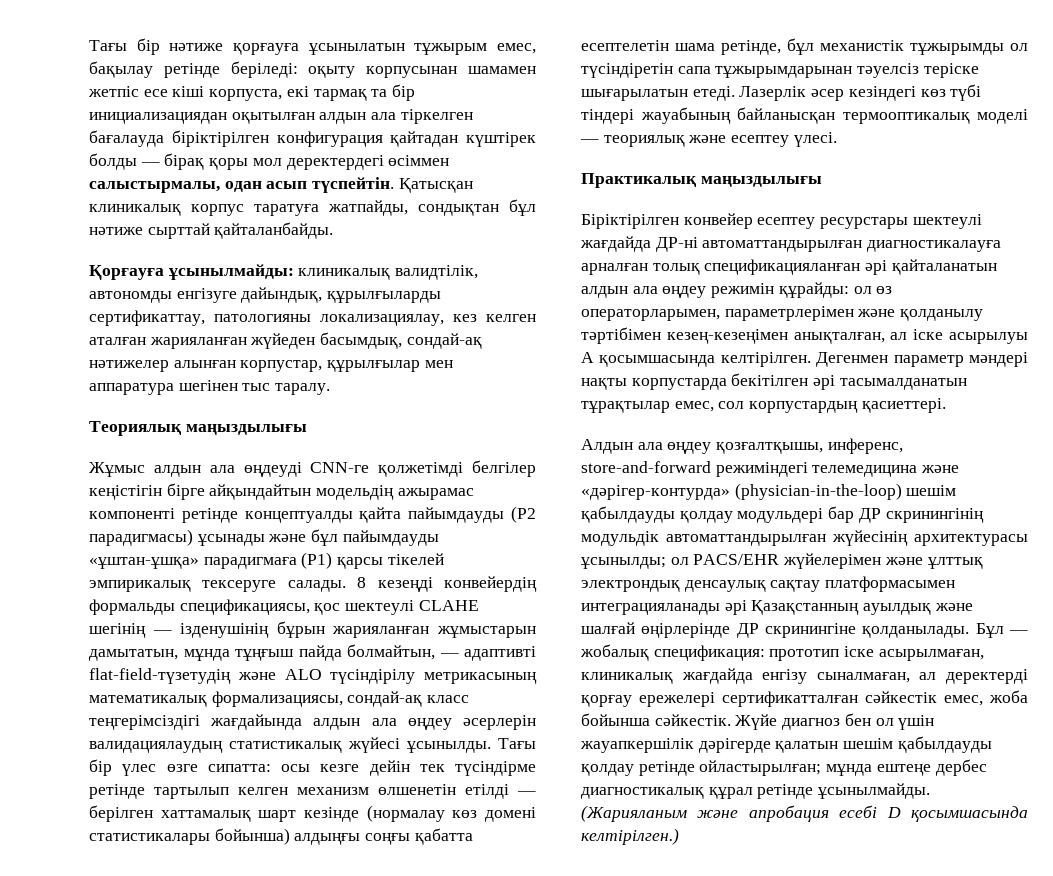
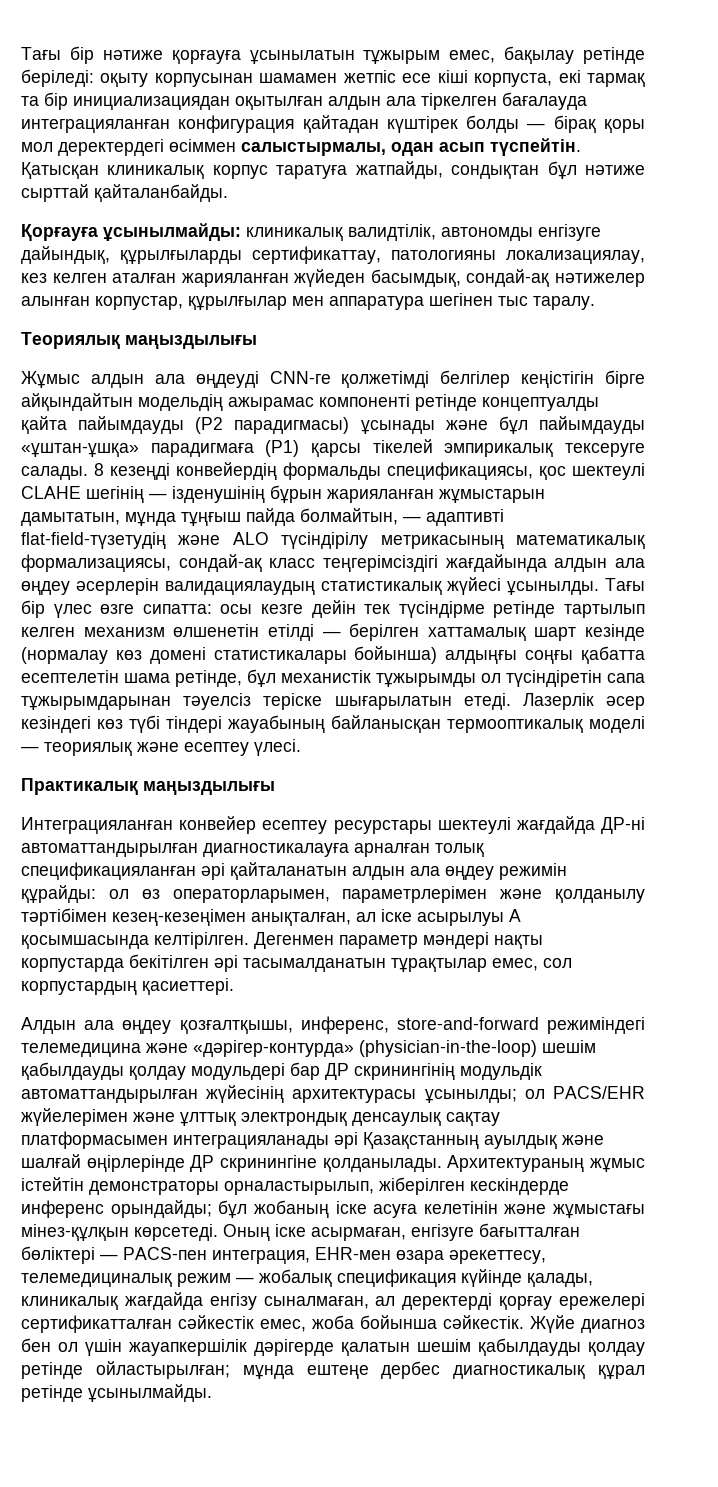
- Тағы бір нәтиже қорғауға ұсынылатын тұжырым емес, бақылау ретінде беріледі: оқыту корпусынан шамамен жетпіс есе кіші корпуста, екі тармақ та бір инициализациядан оқытылған алдын ала тіркелген бағалауда біріктірілген конфигурация қайтадан күштірек болды — бірақ қоры мол деректердегі өсіммен салыстырмалы, одан асып түспейтін.
+ Тағы бір нәтиже қорғауға ұсынылатын тұжырым емес, бақылау ретінде беріледі: оқыту корпусынан шамамен жетпіс есе кіші корпуста, екі тармақ та бір инициализациядан оқытылған алдын ала тіркелген бағалауда интеграцияланған конфигурация қайтадан күштірек болды — бірақ қоры мол деректердегі өсіммен салыстырмалы, одан асып түспейтін.
- Біріктірілген конвейер есептеу ресурстары шектеулі жағдайда ДР-ні автоматтандырылған диагностикалауға арналған толық спецификацияланған әрі қайталанатын алдын ала өңдеу режимін құрайды: ол өз операторларымен, параметрлерімен және қолданылу тәртібімен кезең-кезеңімен анықталған, ал іске асырылуы А қосымшасында келтірілген.
+ Интеграцияланған конвейер есептеу ресурстары шектеулі жағдайда ДР-ні автоматтандырылған диагностикалауға арналған толық спецификацияланған әрі қайталанатын алдын ала өңдеу режимін құрайды: ол өз операторларымен, параметрлерімен және қолданылу тәртібімен кезең-кезеңімен анықталған, ал іске асырылуы А қосымшасында келтірілген.
- Бұл — жобалық спецификация: прототип іске асырылмаған, клиникалық жағдайда енгізу сыналмаған, ал деректерді қорғау ережелері сертификатталған сәйкестік емес, жоба бойынша сәйкестік.
+ Архитектураның жұмыс істейтін демонстраторы орналастырылып, жіберілген кескіндерде инференс орындайды; бұл жобаның іске асуға келетінін және жұмыстағы мінез-құлқын көрсетеді. Оның іске асырмаған, енгізуге бағытталған бөліктері — PACS-пен интеграция, EHR-мен өзара әрекеттесу, телемедициналық режим — жобалық спецификация күйінде қалады, клиникалық жағдайда енгізу сыналмаған, ал деректерді қорғау ережелері сертификатталған сәйкестік емес, жоба бойынша сәйкестік.
- (Жарияланым және апробация есебі D қосымшасында келтірілген.)

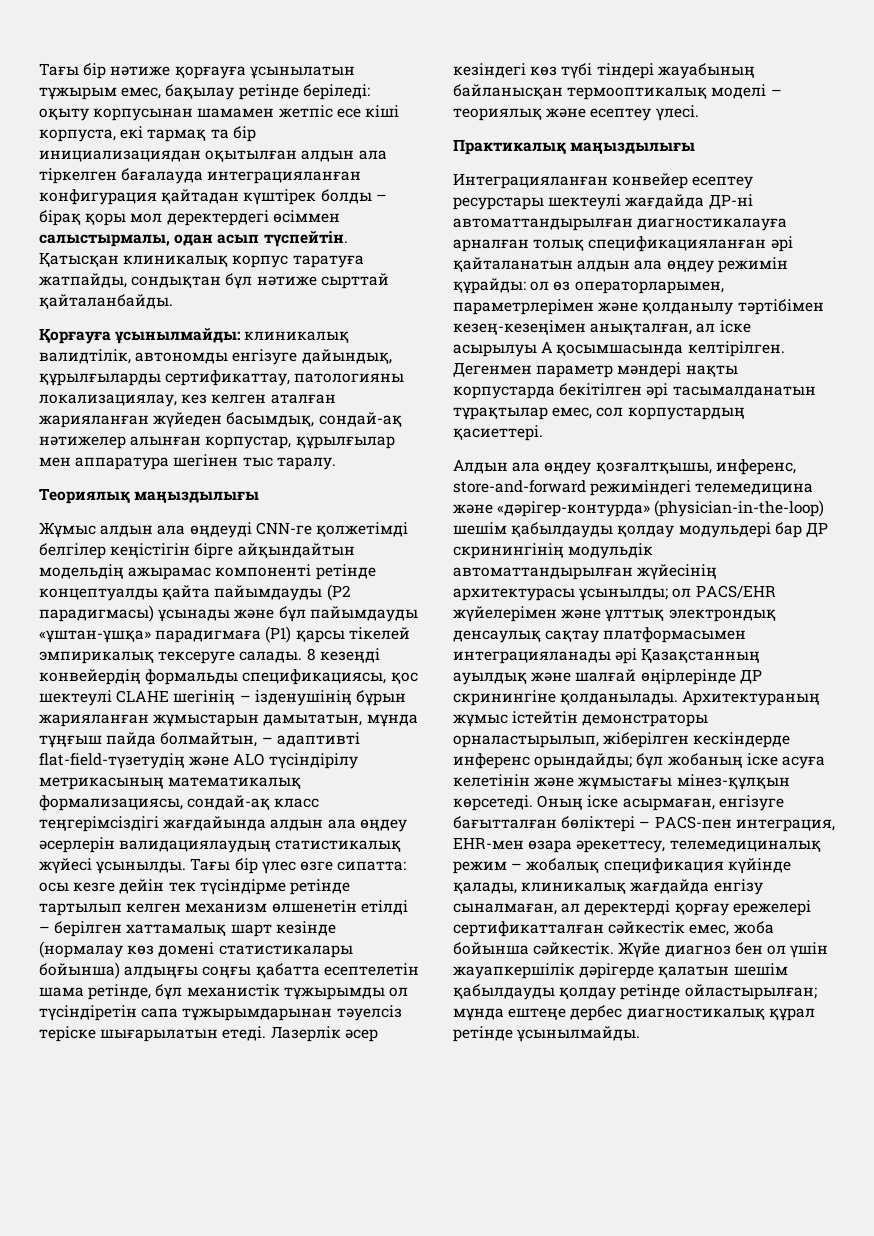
- Тағы бір нәтиже қорғауға ұсынылатын тұжырым емес, бақылау ретінде беріледі: оқыту корпусынан шамамен жетпіс есе кіші корпуста, екі тармақ та бір инициализациядан оқытылған алдын ала тіркелген бағалауда интеграцияланған конфигурация қайтадан күштірек болды — бірақ қоры мол деректердегі өсіммен салыстырмалы, одан асып түспейтін.
+ Тағы бір нәтиже қорғауға ұсынылатын тұжырым емес, бақылау ретінде беріледі: оқыту корпусынан шамамен жетпіс есе кіші корпуста, екі тармақ та бір инициализациядан оқытылған алдын ала тіркелген бағалауда интеграцияланған конфигурация қайтадан күштірек болды – бірақ қоры мол деректердегі өсіммен салыстырмалы, одан асып түспейтін.
- 8 кезеңді конвейердің формальды спецификациясы, қос шектеулі CLAHE шегінің — ізденушінің бұрын жарияланған жұмыстарын дамытатын, мұнда тұңғыш пайда болмайтын, — адаптивті flat-field-түзетудің және ALO түсіндірілу метрикасының математикалық формализациясы, сондай-ақ класс теңгерімсіздігі жағдайында алдын ала өңдеу әсерлерін валидациялаудың статистикалық жүйесі ұсынылды.
+ 8 кезеңді конвейердің формальды спецификациясы, қос шектеулі CLAHE шегінің – ізденушінің бұрын жарияланған жұмыстарын дамытатын, мұнда тұңғыш пайда болмайтын, – адаптивті flat-field-түзетудің және ALO түсіндірілу метрикасының математикалық формализациясы, сондай-ақ класс теңгерімсіздігі жағдайында алдын ала өңдеу әсерлерін валидациялаудың статистикалық жүйесі ұсынылды.
- Тағы бір үлес өзге сипатта: осы кезге дейін тек түсіндірме ретінде тартылып келген механизм өлшенетін етілді — берілген хаттамалық шарт кезінде (нормалау көз домені статистикалары бойынша) алдыңғы соңғы қабатта есептелетін шама ретінде, бұл механистік тұжырымды ол түсіндіретін сапа тұжырымдарынан тәуелсіз теріске шығарылатын етеді.
+ Тағы бір үлес өзге сипатта: осы кезге дейін тек түсіндірме ретінде тартылып келген механизм өлшенетін етілді – берілген хаттамалық шарт кезінде (нормалау көз домені статистикалары бойынша) алдыңғы соңғы қабатта есептелетін шама ретінде, бұл механистік тұжырымды ол түсіндіретін сапа тұжырымдарынан тәуелсіз теріске шығарылатын етеді.
- Лазерлік әсер кезіндегі көз түбі тіндері жауабының байланысқан термооптикалық моделі — теориялық және есептеу үлесі.
+ Лазерлік әсер кезіндегі көз түбі тіндері жауабының байланысқан термооптикалық моделі – теориялық және есептеу үлесі.
- Оның іске асырмаған, енгізуге бағытталған бөліктері — PACS-пен интеграция, EHR-мен өзара әрекеттесу, телемедициналық режим — жобалық спецификация күйінде қалады, клиникалық жағдайда енгізу сыналмаған, ал деректерді қорғау ережелері сертификатталған сәйкестік емес, жоба бойынша сәйкестік.
+ Оның іске асырмаған, енгізуге бағытталған бөліктері – PACS-пен интеграция, EHR-мен өзара әрекеттесу, телемедициналық режим – жобалық спецификация күйінде қалады, клиникалық жағдайда енгізу сыналмаған, ал деректерді қорғау ережелері сертификатталған сәйкестік емес, жоба бойынша сәйкестік.

